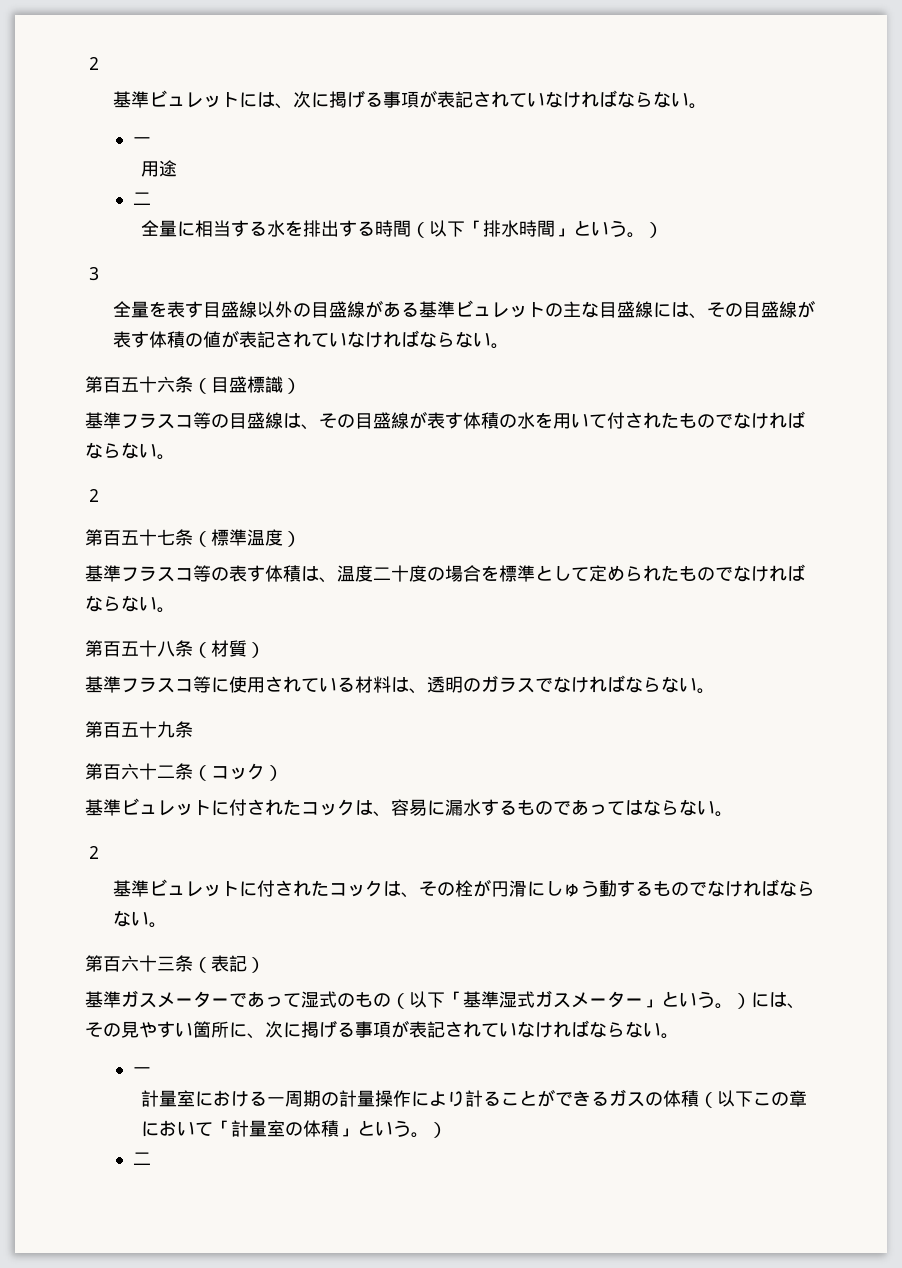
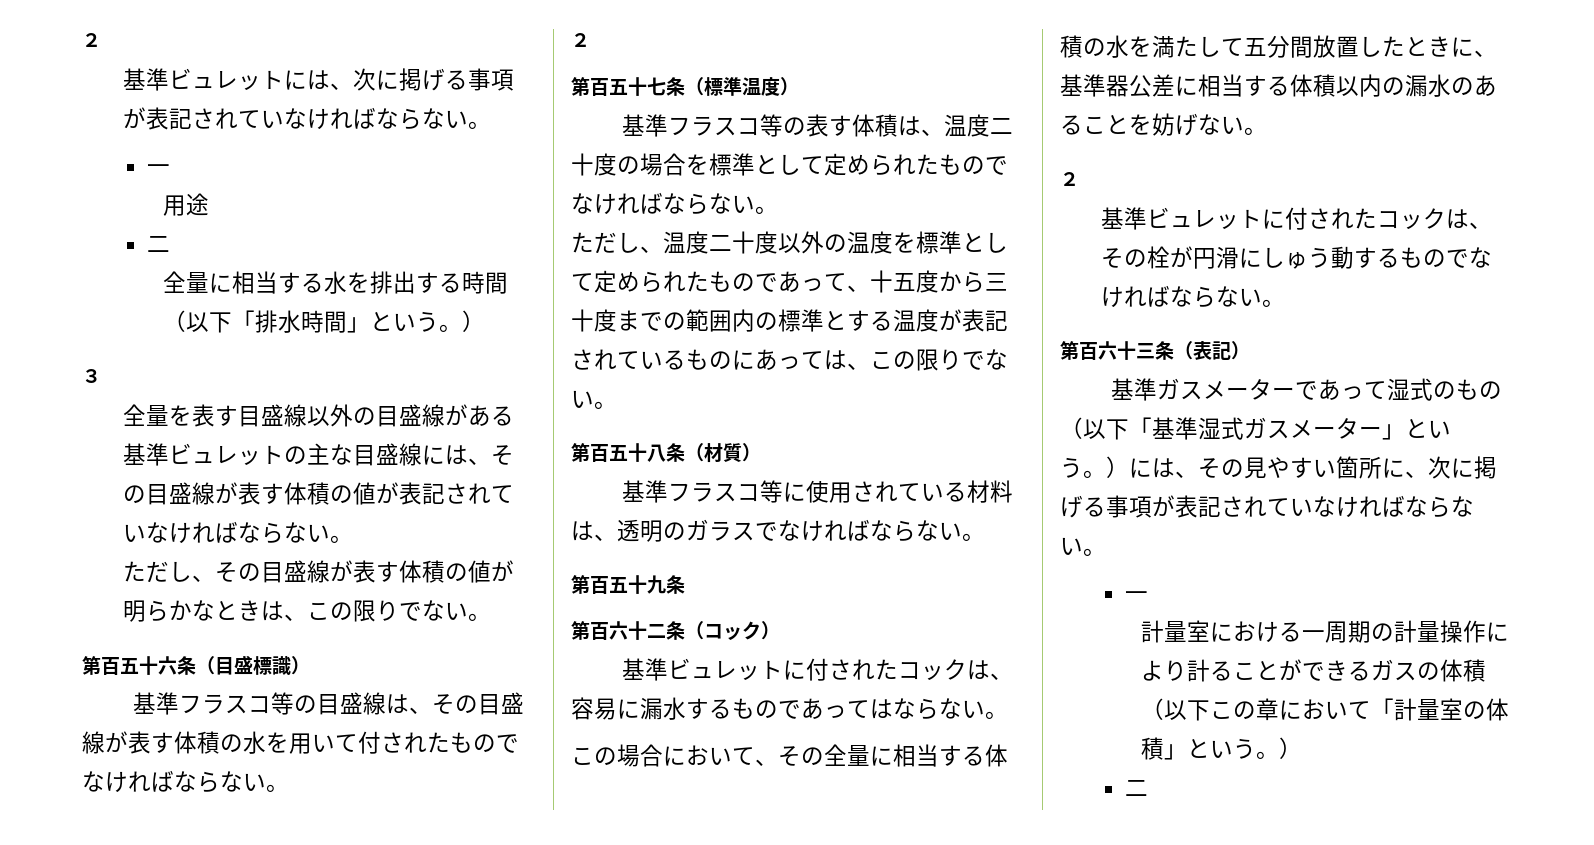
+ ただし、その目盛線が表す体積の値が明らかなときは、この限りでない。
+ ただし、温度二十度以外の温度を標準として定められたものであって、十五度から三十度までの範囲内の標準とする温度が表記されているものにあっては、この限りでない。
+ この場合において、その全量に相当する体積の水を満たして五分間放置したときに、基準器公差に相当する体積以内の漏水のあることを妨げない。

